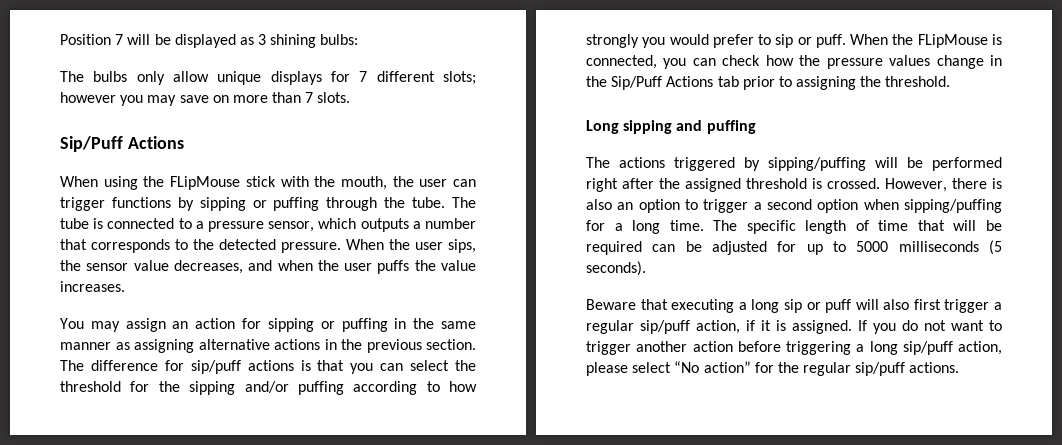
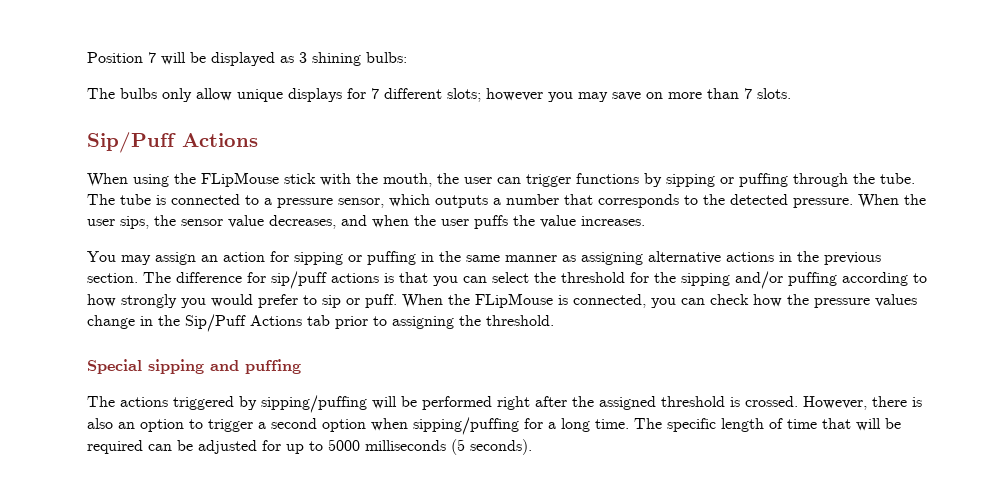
- Long sipping and puffing
+ Special sipping and puffing
- Beware that executing a long sip or puff will also first trigger a regular sip/puff action, if it is assigned. If you do not want to trigger another action before triggering a long sip/puff action, please select “No action” for the regular sip/puff actions.

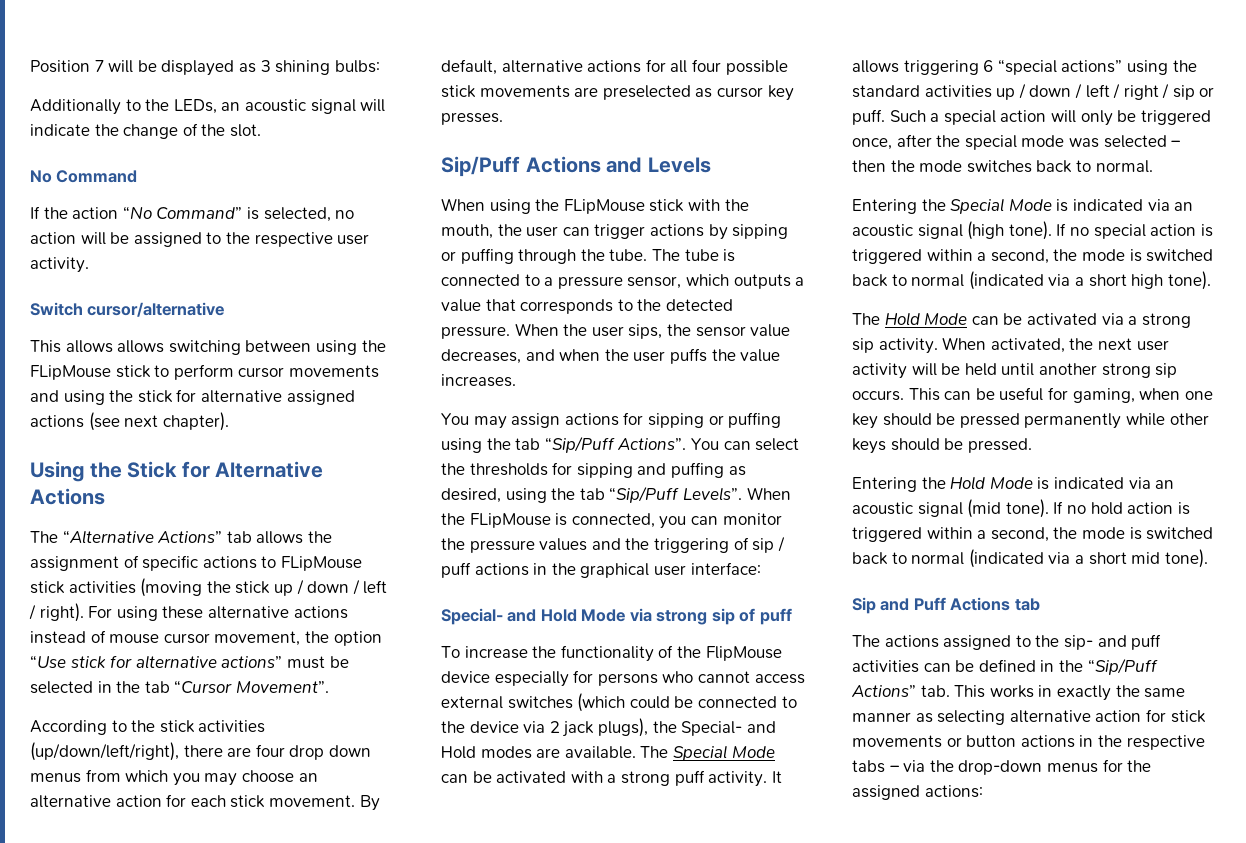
- The bulbs only allow unique displays for 7 different slots; however you may save on more than 7 slots.
- Sip/Puff Actions
+ Additionally to the LEDs, an acoustic signal will indicate the change of the slot.
+ No Command
+ If the action “No Command” is selected, no action will be assigned to the respective user activity.
+ Switch cursor/alternative
+ This allows allows switching between using the FLipMouse stick to perform cursor movements and using the stick for alternative assigned actions (see next chapter).
+ Using the Stick for Alternative Actions
+ The “Alternative Actions” tab allows the assignment of specific actions to FLipMouse stick activities (moving the stick up / down / left / right). For using these alternative actions instead of mouse cursor movement, the option “Use stick for alternative actions” must be selected in the tab “Cursor Movement”.
+ According to the stick activities (up/down/left/right), there are four drop down menus from which you may choose an alternative action for each stick movement. By default, alternative actions for all four possible stick movements are preselected as cursor key presses.
+ Sip/Puff Actions and Levels
- When using the FLipMouse stick with the mouth, the user can trigger functions by sipping or puffing through the tube.
+ When using the FLipMouse stick with the mouth, the user can trigger actions by sipping or puffing through the tube.
- The tube is connected to a pressure sensor, which outputs a number that corresponds to the detected pressure.
+ The tube is connected to a pressure sensor, which outputs a value that corresponds to the detected pressure.
- You may assign an action for sipping or puffing in the same manner as assigning alternative actions in the previous section. The difference for sip/puff actions is that you can select the threshold for the sipping and/or puffing according to how strongly you would prefer to sip or puff.
+ You may assign actions for sipping or puffing using the tab “Sip/Puff Actions”. You can select the thresholds for sipping and puffing as desired, using the tab “Sip/Puff Levels”.
- When the FLipMouse is connected, you can check how the pressure values change in the Sip/Puff Actions tab prior to assigning the threshold.
- Special sipping and puffing
- The actions triggered by sipping/puffing will be performed right after the assigned threshold is crossed. However, there is also an option to trigger a second option when sipping/puffing for a long time. The specific length of time that will be required can be adjusted for up to 5000 milliseconds (5 seconds).
+ When the FLipMouse is connected, you can monitor the pressure values and the triggering of sip / puff actions in the graphical user interface:
+ Special- and Hold Mode via strong sip of puff
+ To increase the functionality of the FlipMouse device especially for persons who cannot access external switches (which could be connected to the device via 2 jack plugs), the Special- and Hold modes are available. The Special Mode can be activated with a strong puff activity. It allows triggering 6 “special actions” using the standard activities up / down / left / right / sip or puff. Such a special action will only be triggered once, after the special mode was selected – then the mode switches back to normal.
+ Entering the Special Mode is indicated via an acoustic signal (high tone). If no special action is triggered within a second, the mode is switched back to normal (indicated via a short high tone).
+ The Hold Mode can be activated via a strong sip activity. When activated, the next user activity will be held until another strong sip occurs. This can be useful for gaming, when one key should be pressed permanently while other keys should be pressed.
+ Entering the Hold Mode is indicated via an acoustic signal (mid tone). If no hold action is triggered within a second, the mode is switched back to normal (indicated via a short mid tone).
+ Sip and Puff Actions tab
+ The actions assigned to the sip- and puff activities can be defined in the “Sip/Puff Actions” tab. This works in exactly the same manner as selecting alternative action for stick movements or button actions in the respective tabs – via the drop-down menus for the assigned actions:

